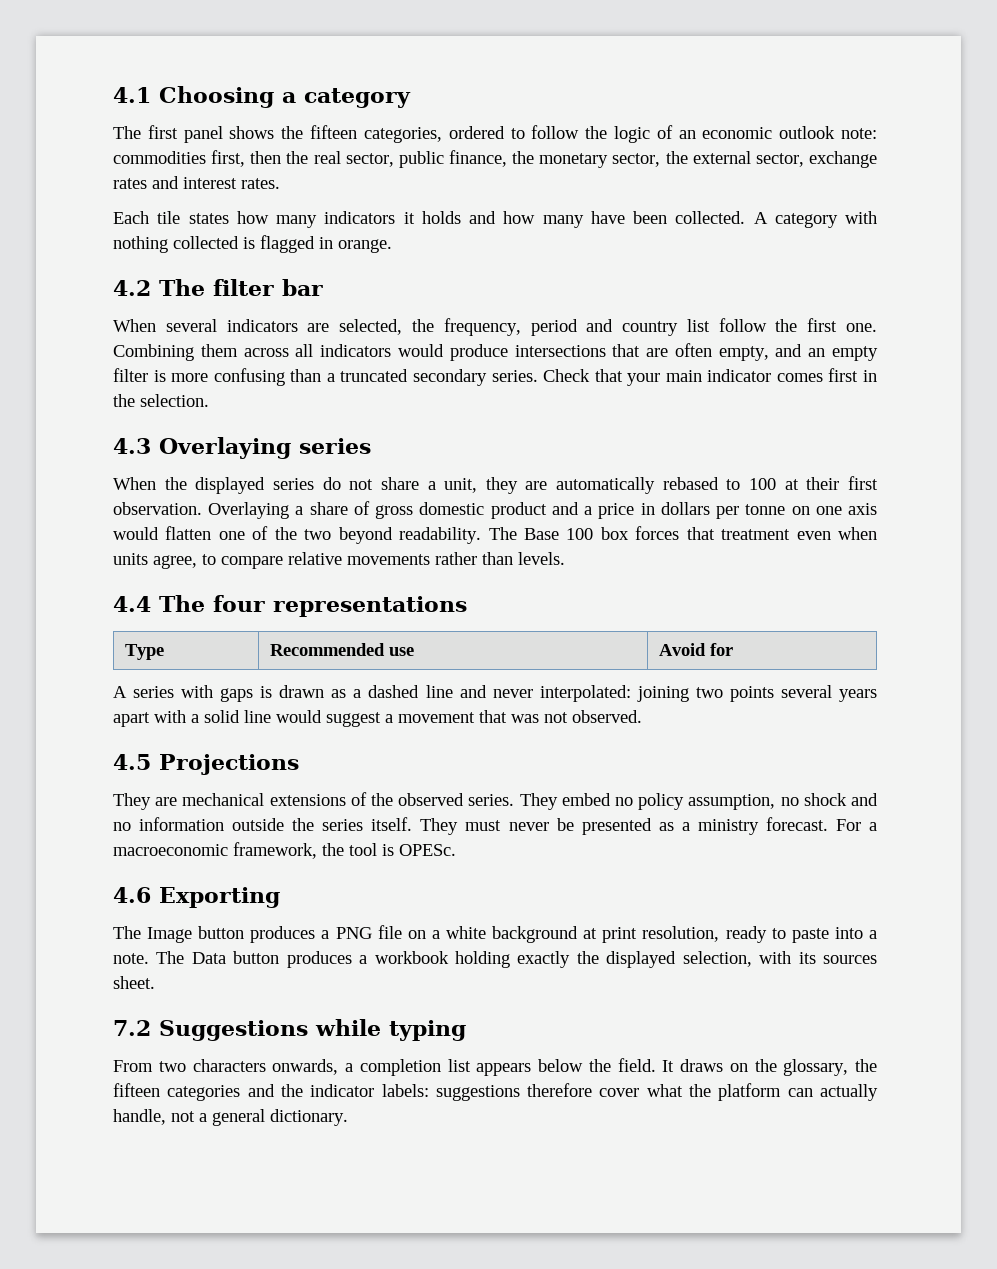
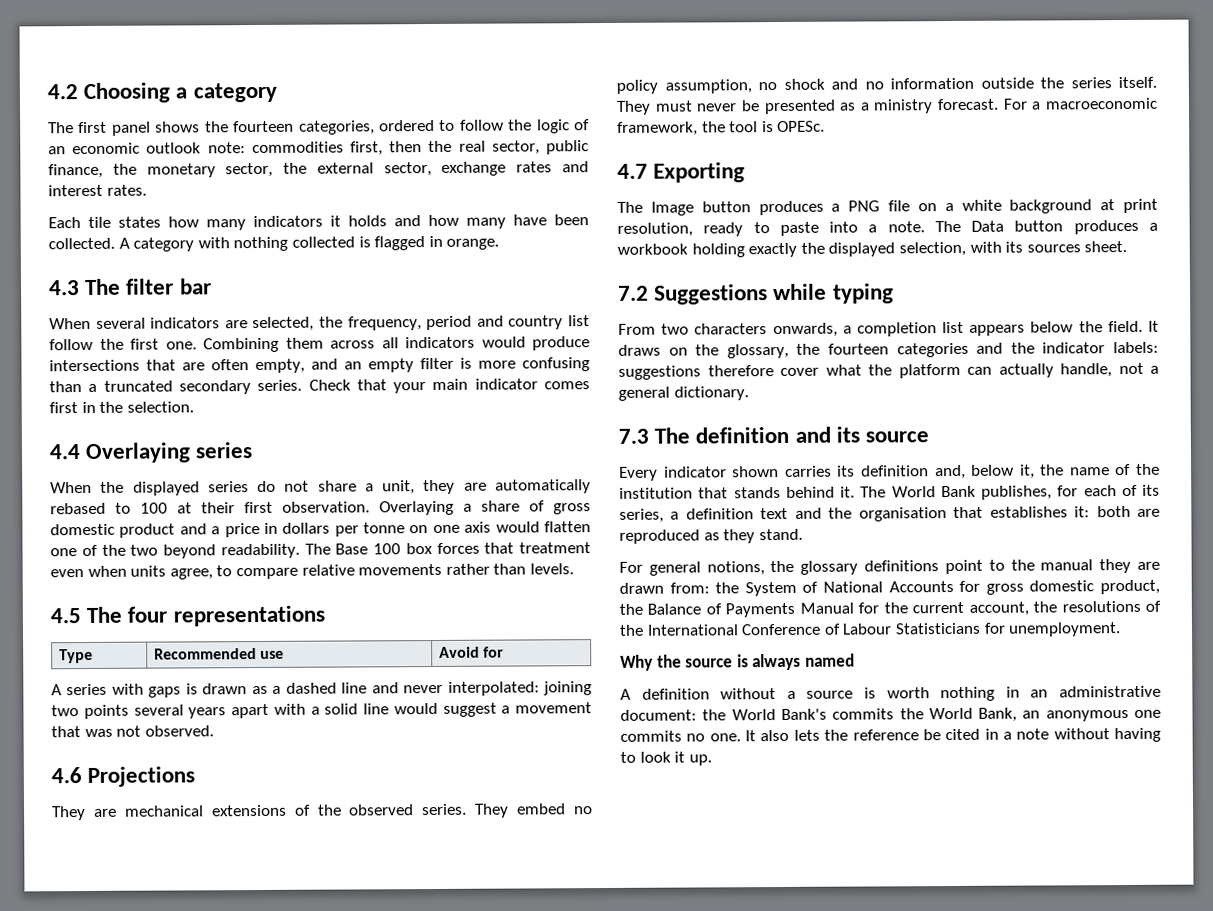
- 4.1 Choosing a category
+ 4.2 Choosing a category
- The first panel shows the fifteen categories, ordered to follow the logic of an economic outlook note: commodities first, then the real sector, public finance, the monetary sector, the external sector, exchange rates and interest rates.
+ The first panel shows the fourteen categories, ordered to follow the logic of an economic outlook note: commodities first, then the real sector, public finance, the monetary sector, the external sector, exchange rates and interest rates.
- 4.2 The filter bar
+ 4.3 The filter bar
- 4.3 Overlaying series
+ 4.4 Overlaying series
- 4.4 The four representations
+ 4.5 The four representations
- 4.5 Projections
+ 4.6 Projections
- 4.6 Exporting
+ 4.7 Exporting
- It draws on the glossary, the fifteen categories and the indicator labels: suggestions therefore cover what the platform can actually handle, not a general dictionary.
+ It draws on the glossary, the fourteen categories and the indicator labels: suggestions therefore cover what the platform can actually handle, not a general dictionary.
+ 7.3 The definition and its source
+ Every indicator shown carries its definition and, below it, the name of the institution that stands behind it. The World Bank publishes, for each of its series, a definition text and the organisation that establishes it: both are reproduced as they stand.
+ For general notions, the glossary definitions point to the manual they are drawn from: the System of National Accounts for gross domestic product, the Balance of Payments Manual for the current account, the resolutions of the International Conference of Labour Statisticians for unemployment.
+ Why the source is always named
+ A definition without a source is worth nothing in an administrative document: the World Bank's commits the World Bank, an anonymous one commits no one. It also lets the reference be cited in a note without having to look it up.

